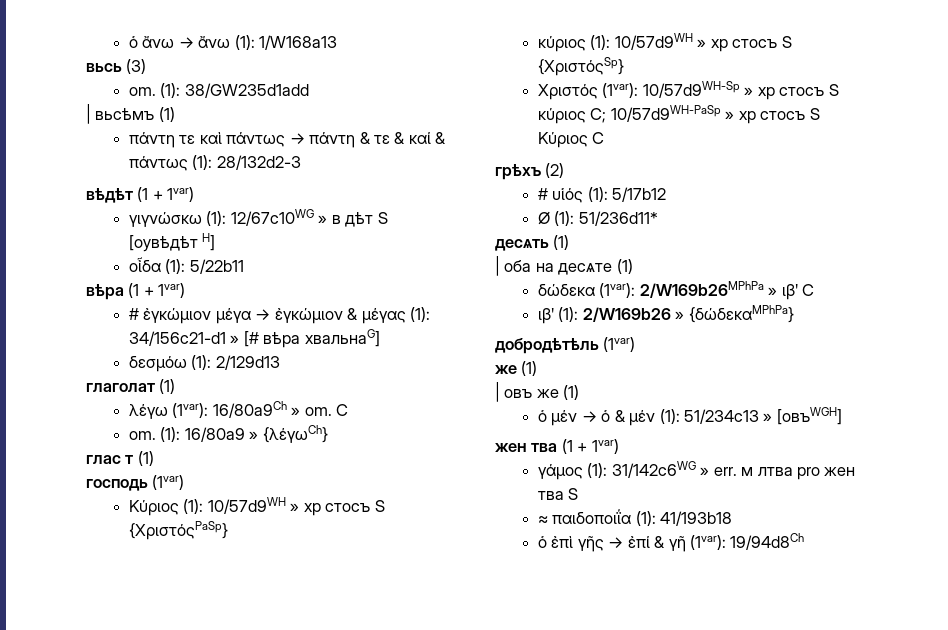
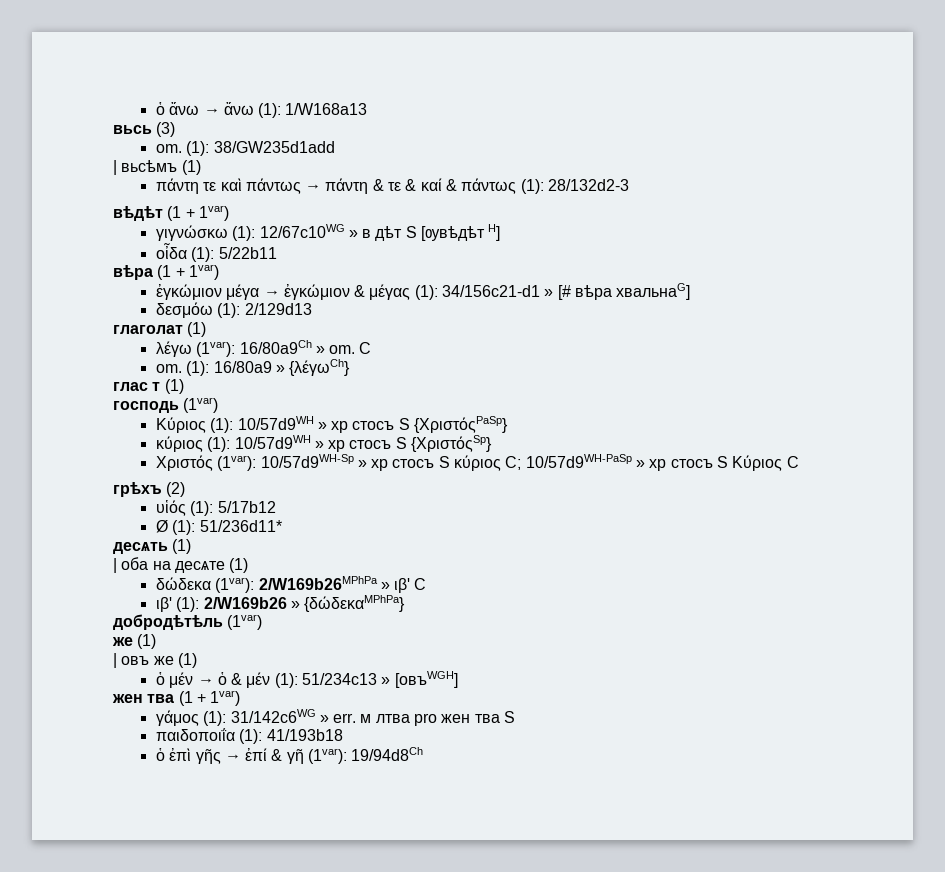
- # ἐγκώμιον μέγα → ἐγκώμιον & μέγας (1): 34/156c21-d1 » [# вѣра хвальнаG]
+ ἐγκώμιον μέγα → ἐγκώμιον & μέγας (1): 34/156c21-d1 » [# вѣра хвальнаG]
- # υἱός (1): 5/17b12
+ υἱός (1): 5/17b12
- ≈ παιδοποιΐα (1): 41/193b18
+ παιδοποιΐα (1): 41/193b18

